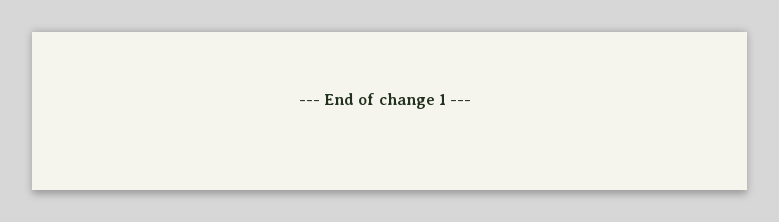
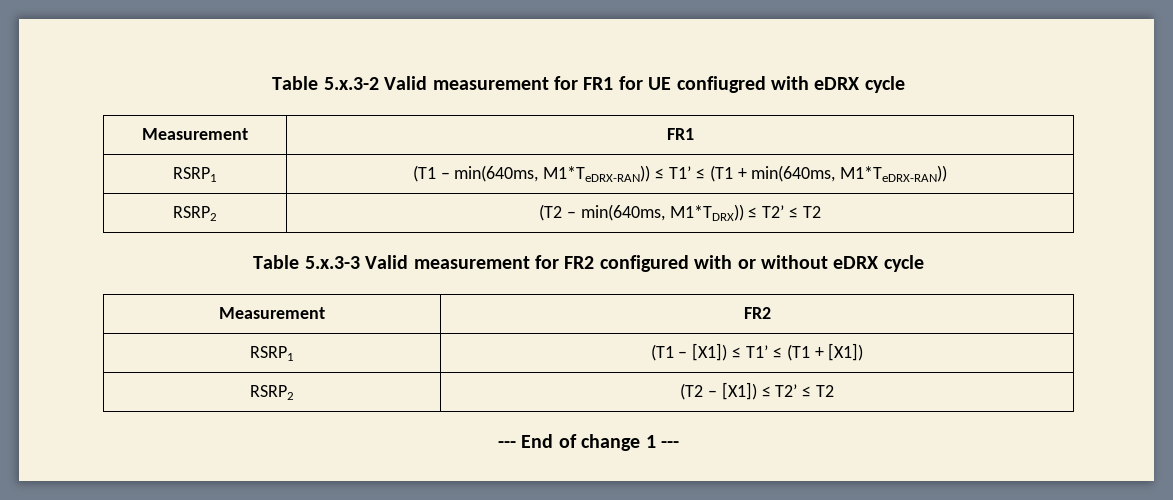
+ Table 5.x.3-2 Valid measurement for FR1 for UE confiugred with eDRX cycle
+ Measurement | FR1
+ RSRP1 | (T1 – min(640ms, M1*TeDRX-RAN)) ≤ T1’ ≤ (T1 + min(640ms, M1*TeDRX-RAN))
+ RSRP2 | (T2 – min(640ms, M1*TDRX)) ≤ T2’ ≤ T2
+ Table 5.x.3-3 Valid measurement for FR2 configured with or without eDRX cycle
+ Measurement | FR2
+ RSRP1 | (T1 – [X1]) ≤ T1’ ≤ (T1 + [X1])
+ RSRP2 | (T2 – [X1]) ≤ T2’ ≤ T2

